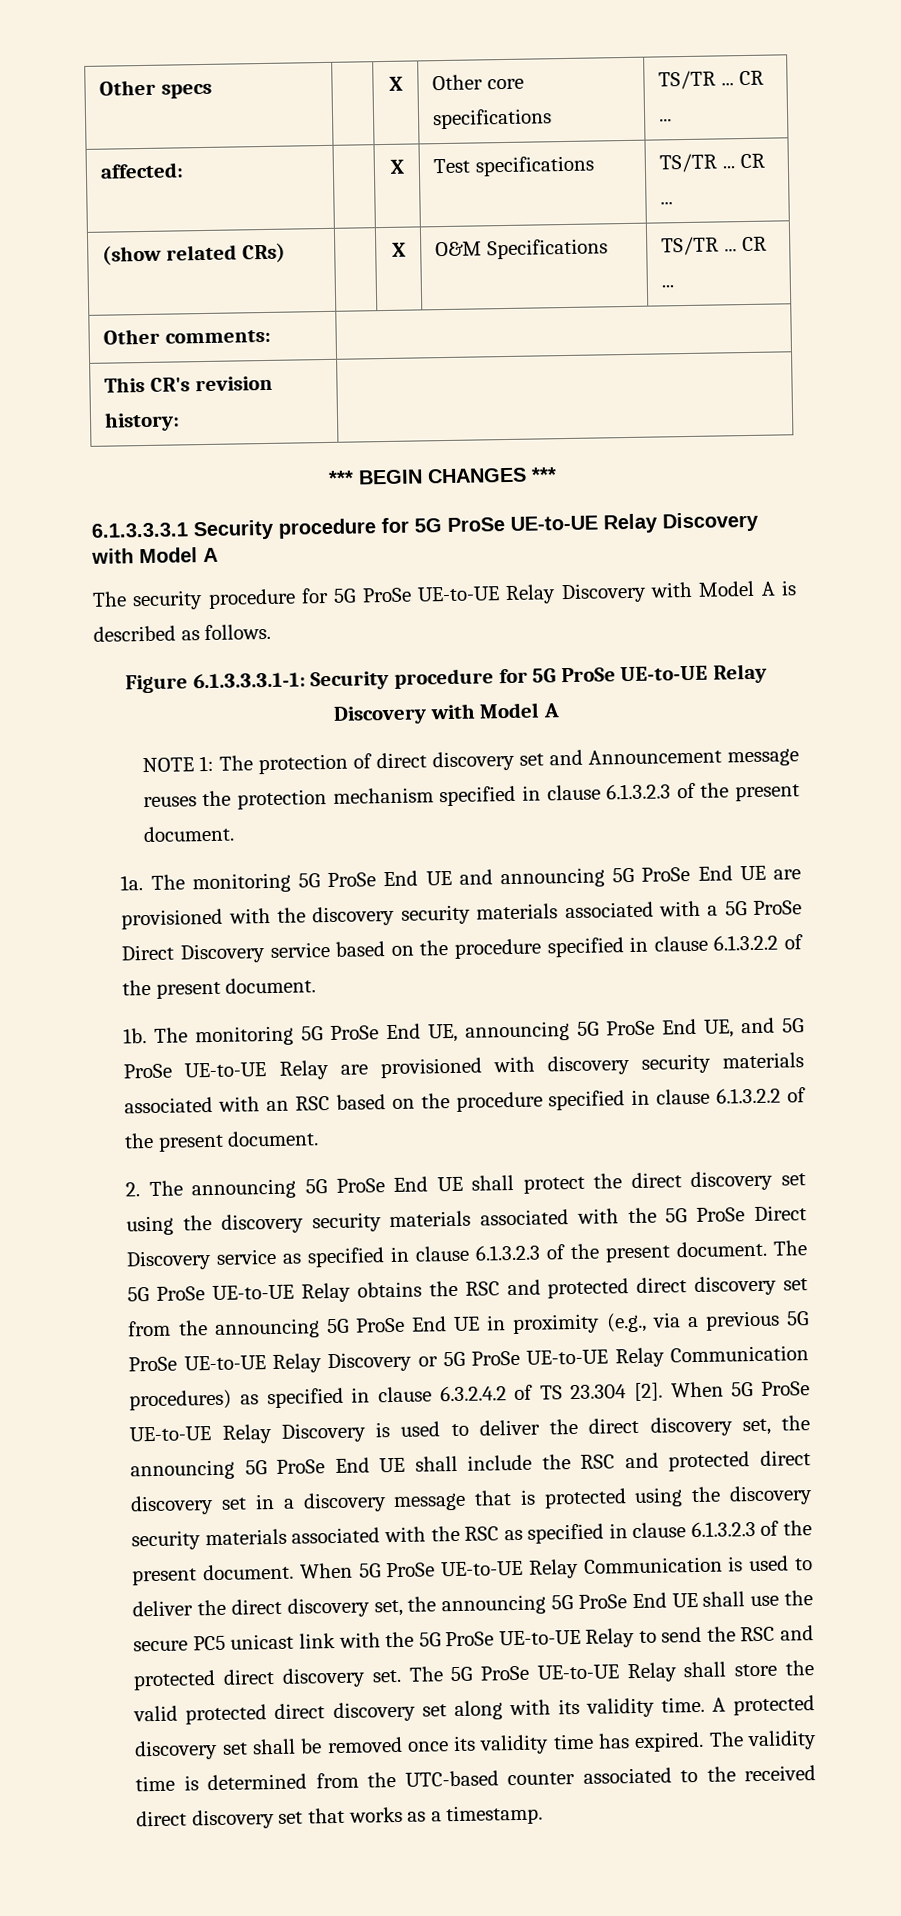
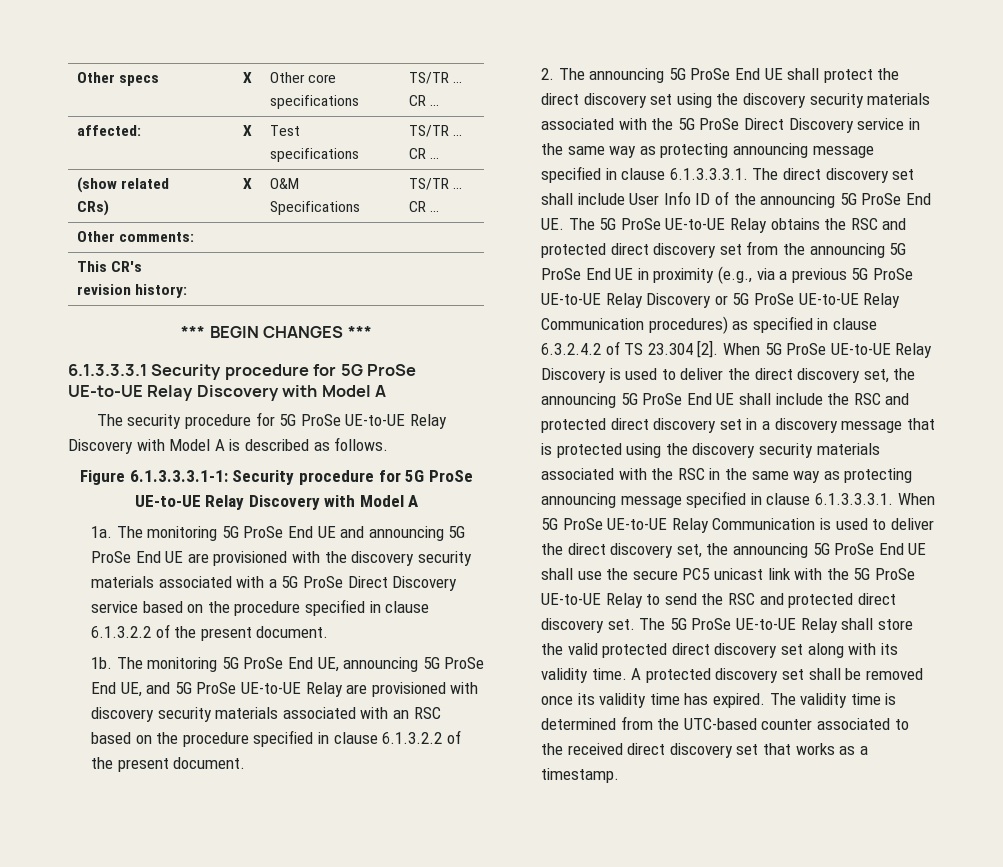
- NOTE 1: The protection of direct discovery set and Announcement message reuses the protection mechanism specified in clause 6.1.3.2.3 of the present document.
- 2. The announcing 5G ProSe End UE shall protect the direct discovery set using the discovery security materials associated with the 5G ProSe Direct Discovery service as specified in clause 6.1.3.2.3 of the present document. The 5G ProSe UE-to-UE Relay obtains the RSC and protected direct discovery set from the announcing 5G ProSe End UE in proximity (e.g., via a previous 5G ProSe UE-to-UE Relay Discovery or 5G ProSe UE-to-UE Relay Communication procedures) as specified in clause 6.3.2.4.2 of TS 23.304 [2].
+ 2. The announcing 5G ProSe End UE shall protect the direct discovery set using the discovery security materials associated with the 5G ProSe Direct Discovery service in the same way as protecting announcing message specified in clause 6.1.3.3.3.1. The direct discovery set shall include User Info ID of the announcing 5G ProSe End UE. The 5G ProSe UE-to-UE Relay obtains the RSC and protected direct discovery set from the announcing 5G ProSe End UE in proximity (e.g., via a previous 5G ProSe UE-to-UE Relay Discovery or 5G ProSe UE-to-UE Relay Communication procedures) as specified in clause 6.3.2.4.2 of TS 23.304 [2].
- When 5G ProSe UE-to-UE Relay Discovery is used to deliver the direct discovery set, the announcing 5G ProSe End UE shall include the RSC and protected direct discovery set in a discovery message that is protected using the discovery security materials associated with the RSC as specified in clause 6.1.3.2.3 of the present document. When 5G ProSe UE-to-UE Relay Communication is used to deliver the direct discovery set, the announcing 5G ProSe End UE shall use the secure PC5 unicast link with the 5G ProSe UE-to-UE Relay to send the RSC and protected direct discovery set.
+ When 5G ProSe UE-to-UE Relay Discovery is used to deliver the direct discovery set, the announcing 5G ProSe End UE shall include the RSC and protected direct discovery set in a discovery message that is protected using the discovery security materials associated with the RSC in the same way as protecting announcing message specified in clause 6.1.3.3.3.1. When 5G ProSe UE-to-UE Relay Communication is used to deliver the direct discovery set, the announcing 5G ProSe End UE shall use the secure PC5 unicast link with the 5G ProSe UE-to-UE Relay to send the RSC and protected direct discovery set.

